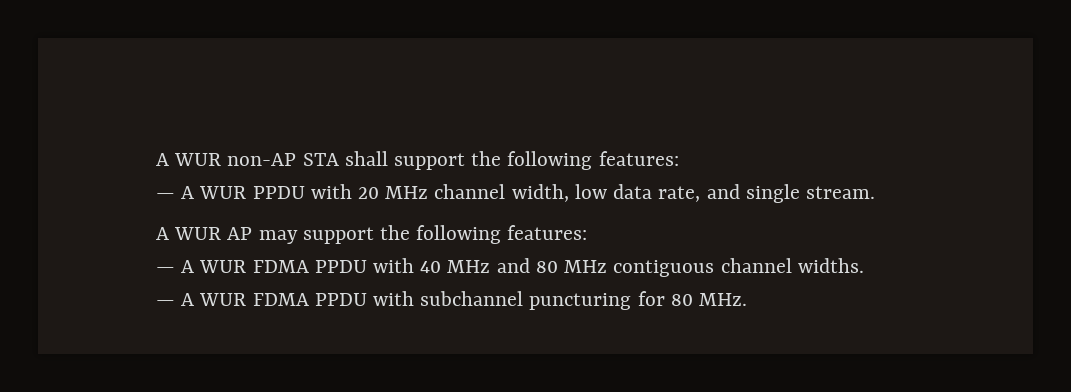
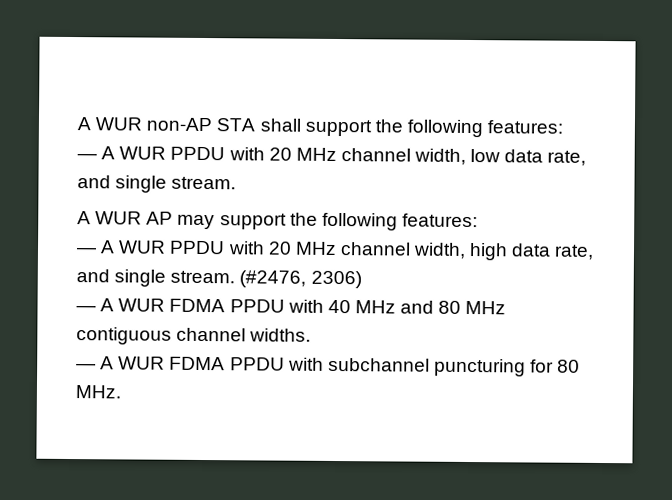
+ — A WUR PPDU with 20 MHz channel width, high data rate, and single stream. (#2476, 2306)

